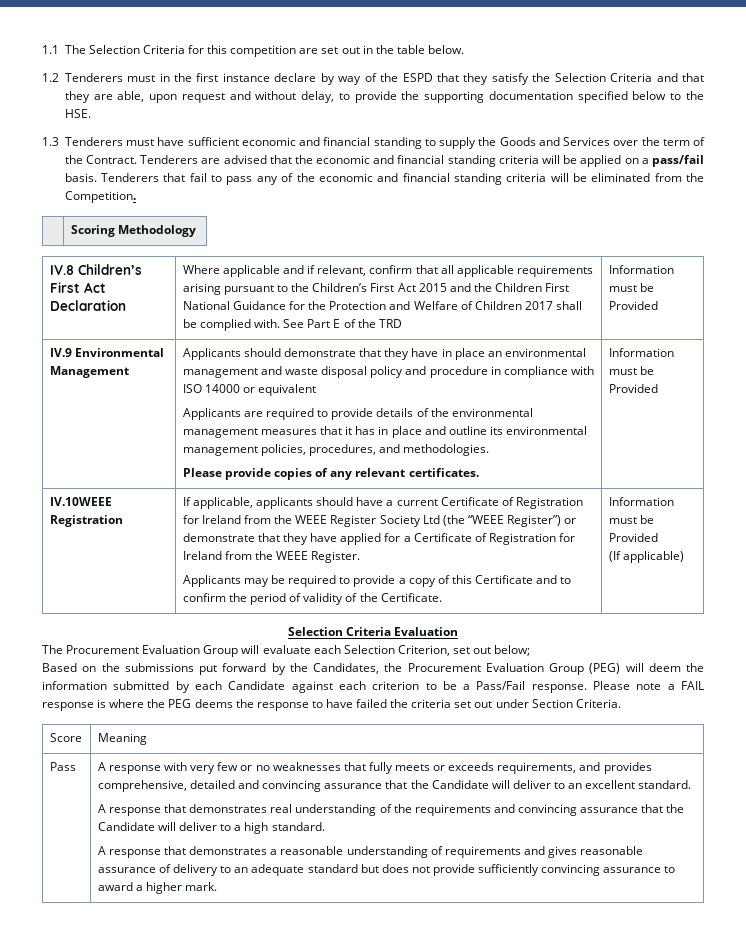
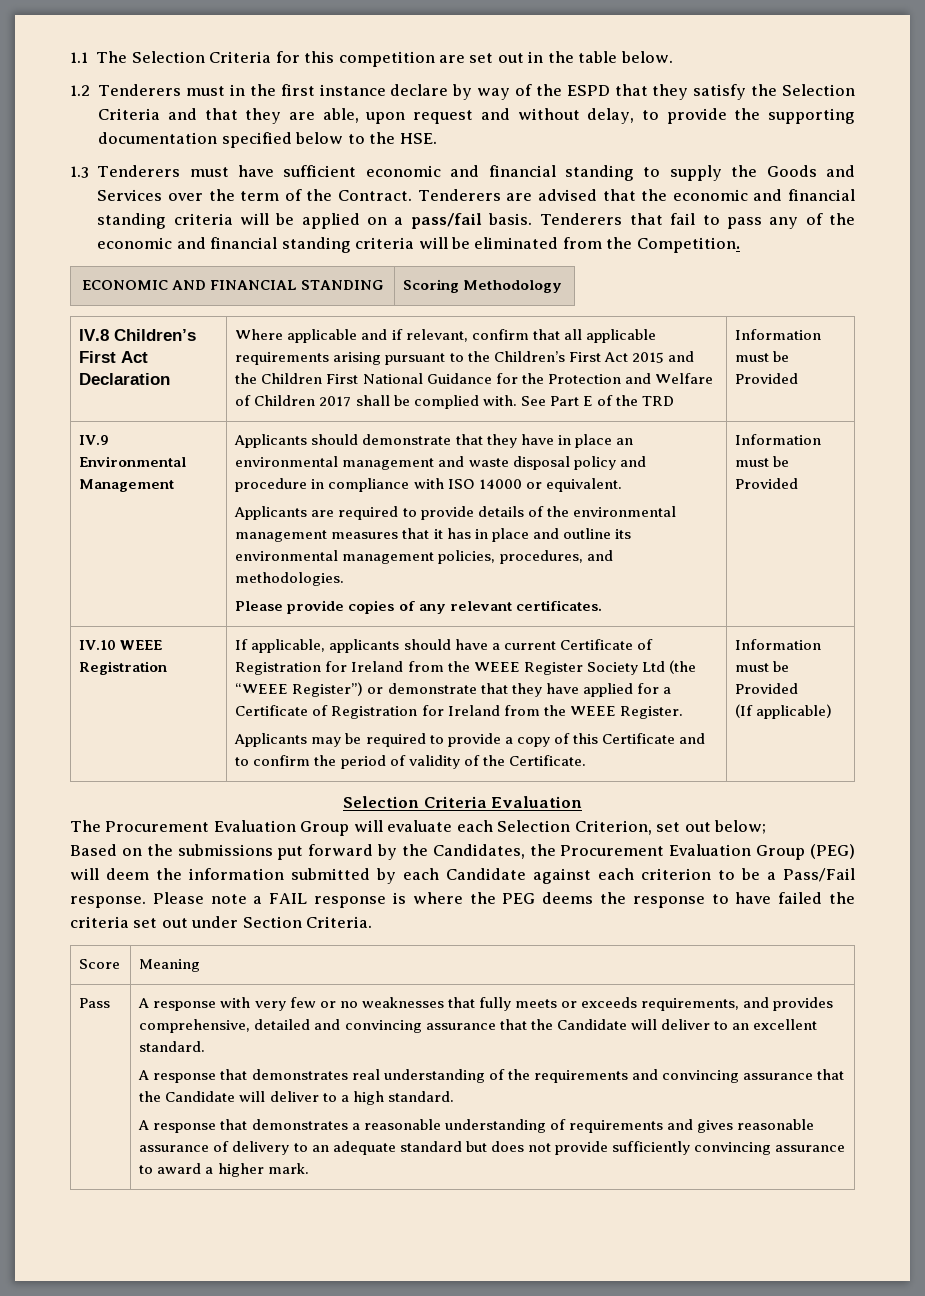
- | Scoring Methodology
+ ECONOMIC AND FINANCIAL STANDING | Scoring Methodology
- Applicants should demonstrate that they have in place an environmental management and waste disposal policy and procedure in compliance with ISO 14000 or equivalent
+ Applicants should demonstrate that they have in place an environmental management and waste disposal policy and procedure in compliance with ISO 14000 or equivalent.
- IV.10WEEE Registration
+ IV.10 WEEE Registration

